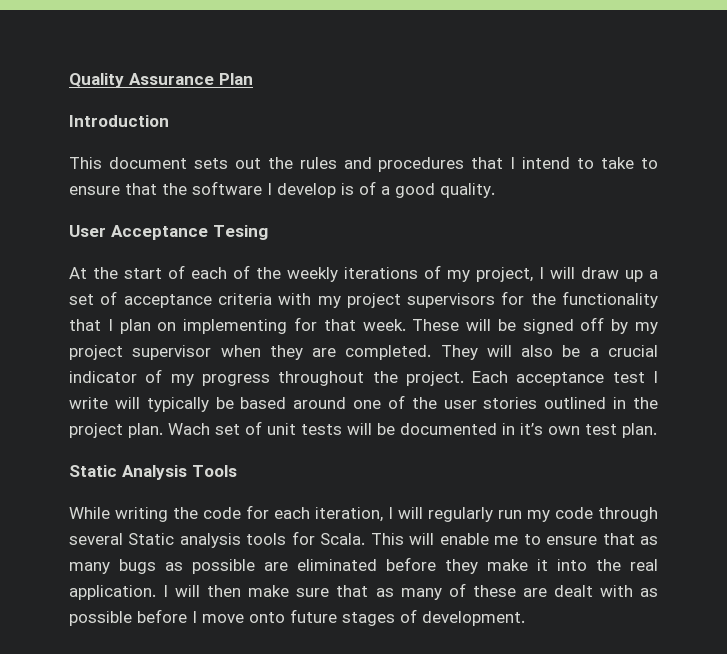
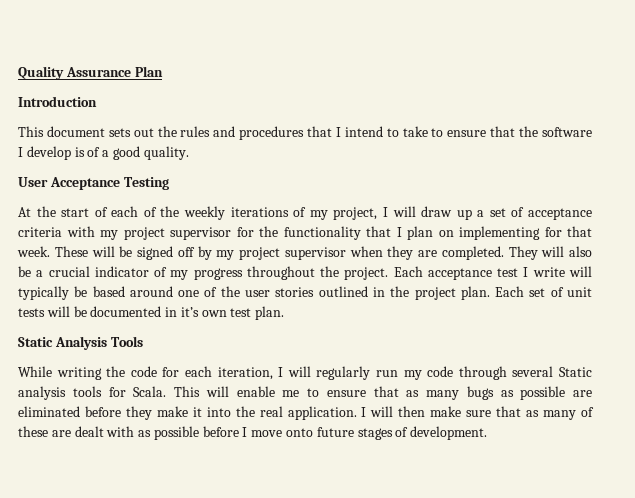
- User Acceptance Tesing
+ User Acceptance Testing
- At the start of each of the weekly iterations of my project, I will draw up a set of acceptance criteria with my project supervisors for the functionality that I plan on implementing for that week.
+ At the start of each of the weekly iterations of my project, I will draw up a set of acceptance criteria with my project supervisor for the functionality that I plan on implementing for that week.
- Wach set of unit tests will be documented in it’s own test plan.
+ Each set of unit tests will be documented in it’s own test plan.

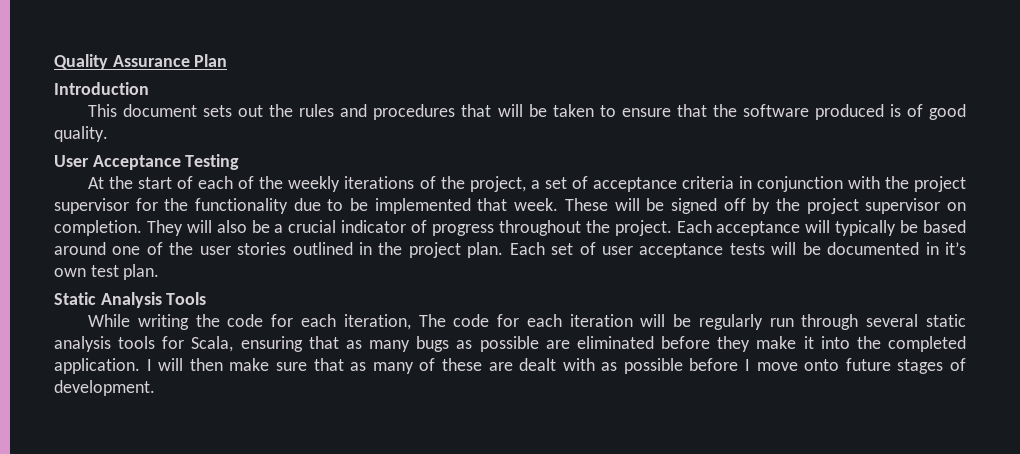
- This document sets out the rules and procedures that I intend to take to ensure that the software I develop is of a good quality.
+ This document sets out the rules and procedures that will be taken to ensure that the software produced is of good quality.
- At the start of each of the weekly iterations of my project, I will draw up a set of acceptance criteria with my project supervisor for the functionality that I plan on implementing for that week.
+ At the start of each of the weekly iterations of the project, a set of acceptance criteria in conjunction with the project supervisor for the functionality due to be implemented that week.
- These will be signed off by my project supervisor when they are completed.
+ These will be signed off by the project supervisor on completion.
- They will also be a crucial indicator of my progress throughout the project.
+ They will also be a crucial indicator of progress throughout the project.
- Each acceptance test I write will typically be based around one of the user stories outlined in the project plan.
+ Each acceptance will typically be based around one of the user stories outlined in the project plan.
- Each set of unit tests will be documented in it’s own test plan.
+ Each set of user acceptance tests will be documented in it’s own test plan.
- While writing the code for each iteration, I will regularly run my code through several Static analysis tools for Scala. This will enable me to ensure that as many bugs as possible are eliminated before they make it into the real application.
+ While writing the code for each iteration, The code for each iteration will be regularly run through several static analysis tools for Scala, ensuring that as many bugs as possible are eliminated before they make it into the completed application.

